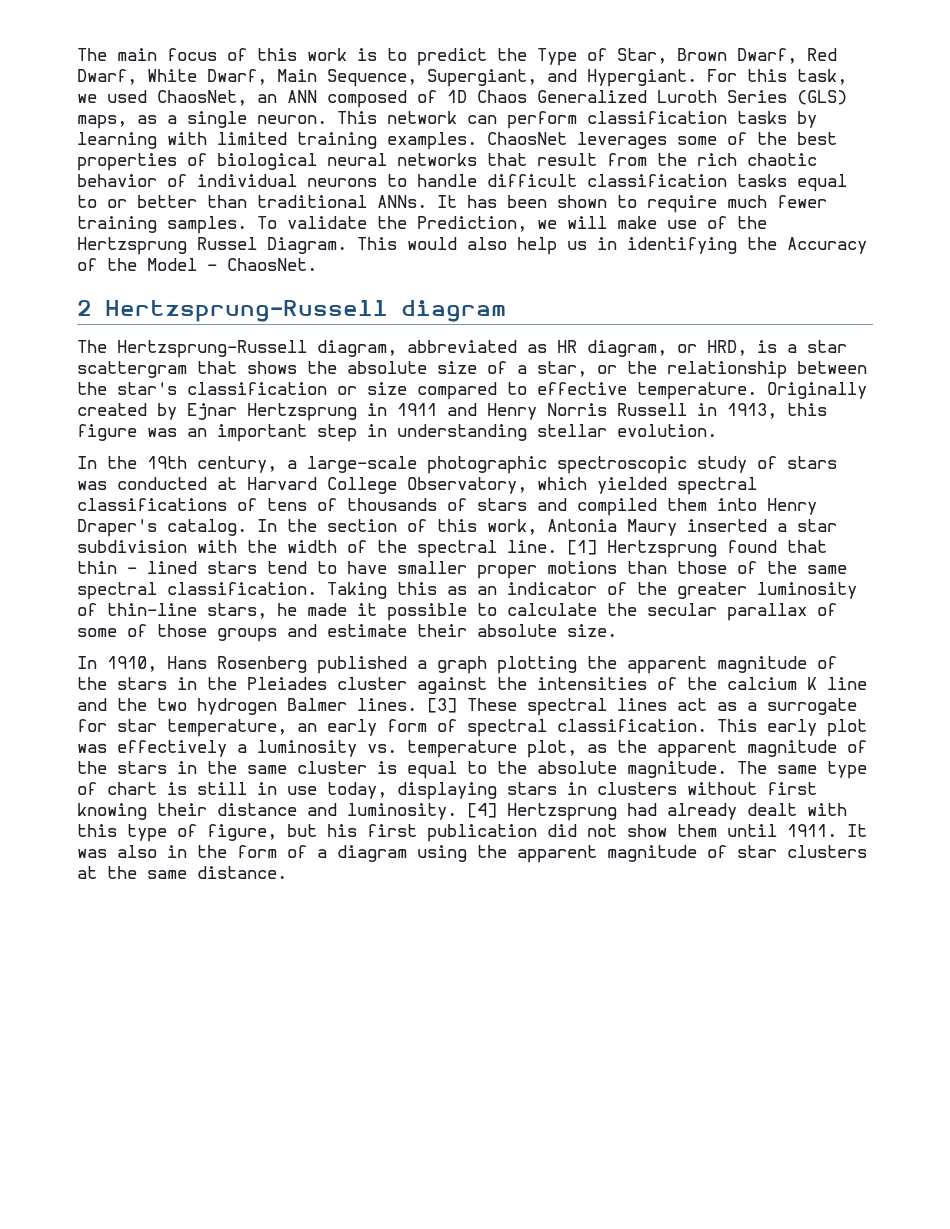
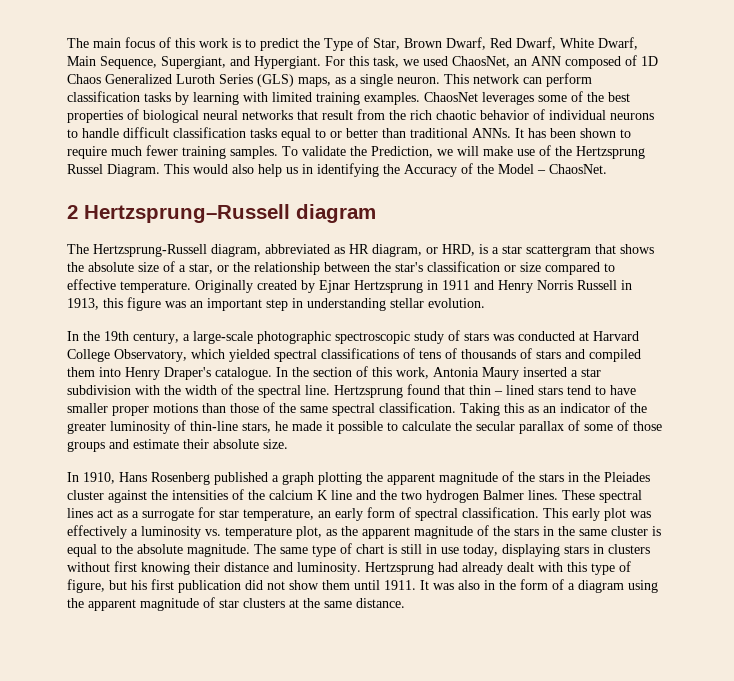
- In the 19th century, a large-scale photographic spectroscopic study of stars was conducted at Harvard College Observatory, which yielded spectral classifications of tens of thousands of stars and compiled them into Henry Draper's catalog.
+ In the 19th century, a large-scale photographic spectroscopic study of stars was conducted at Harvard College Observatory, which yielded spectral classifications of tens of thousands of stars and compiled them into Henry Draper's catalogue.
- [1] Hertzsprung found that thin – lined stars tend to have smaller proper motions than those of the same spectral classification.
+ Hertzsprung found that thin – lined stars tend to have smaller proper motions than those of the same spectral classification.
- [3] These spectral lines act as a surrogate for star temperature, an early form of spectral classification.
+ These spectral lines act as a surrogate for star temperature, an early form of spectral classification.
- [4] Hertzsprung had already dealt with this type of figure, but his first publication did not show them until 1911.
+ Hertzsprung had already dealt with this type of figure, but his first publication did not show them until 1911.

